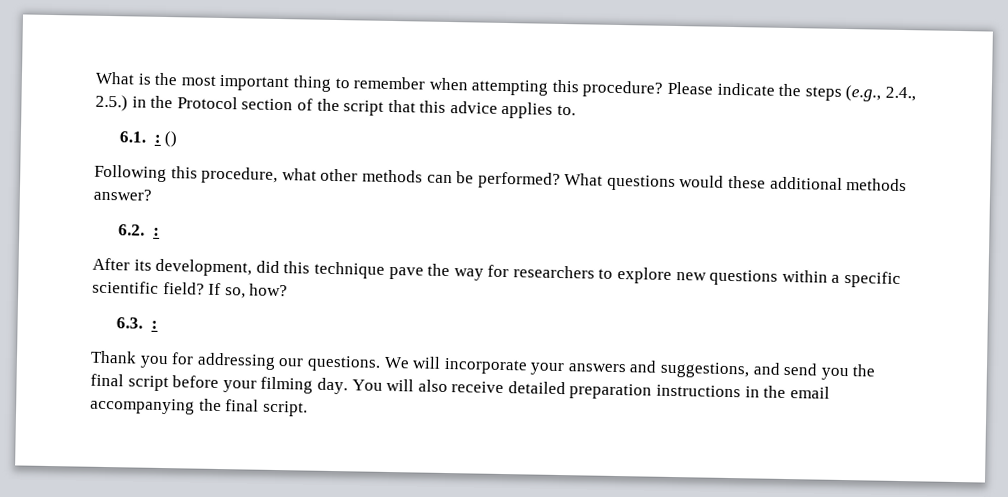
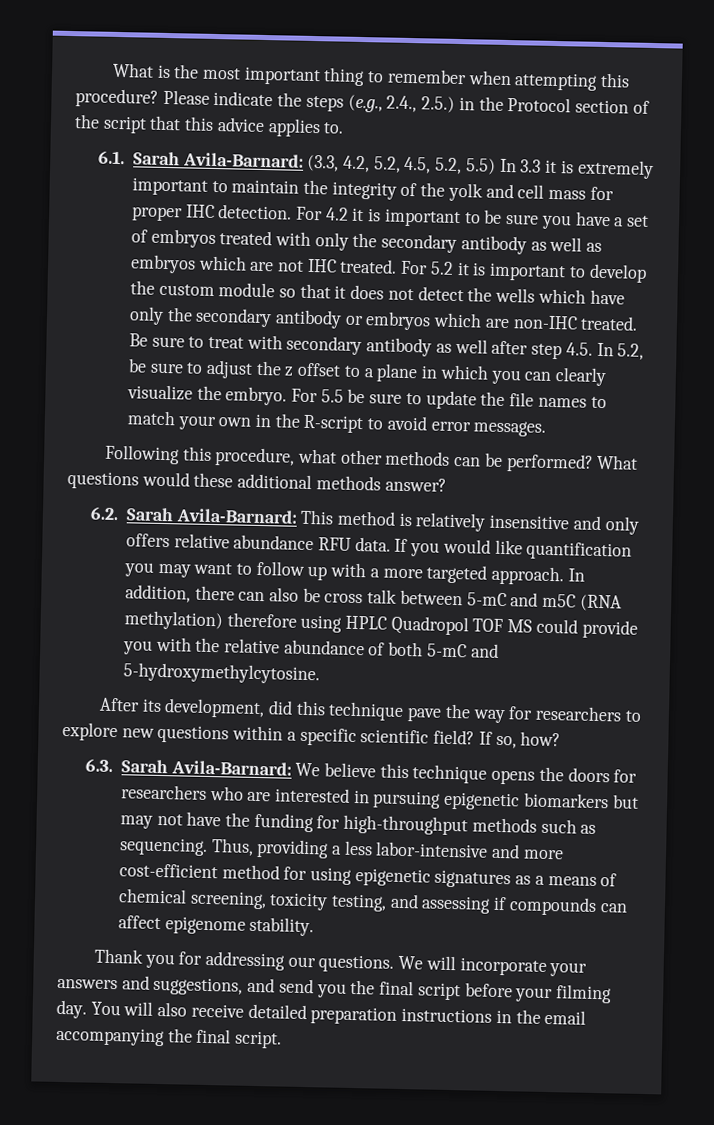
- 6.1. : ()
+ 6.1. Sarah Avila-Barnard: (3.3, 4.2, 5.2, 4.5, 5.2, 5.5) In 3.3 it is extremely important to maintain the integrity of the yolk and cell mass for proper IHC detection. For 4.2 it is important to be sure you have a set of embryos treated with only the secondary antibody as well as embryos which are not IHC treated. For 5.2 it is important to develop the custom module so that it does not detect the wells which have only the secondary antibody or embryos which are non-IHC treated. Be sure to treat with secondary antibody as well after step 4.5. In 5.2, be sure to adjust the z offset to a plane in which you can clearly visualize the embryo. For 5.5 be sure to update the file names to match your own in the R-script to avoid error messages.
- 6.2. :
+ 6.2. Sarah Avila-Barnard: This method is relatively insensitive and only offers relative abundance RFU data. If you would like quantification you may want to follow up with a more targeted approach. In addition, there can also be cross talk between 5-mC and m5C (RNA methylation) therefore using HPLC Quadropol TOF MS could provide you with the relative abundance of both 5-mC and 5-hydroxymethylcytosine.
- 6.3. :
+ 6.3. Sarah Avila-Barnard: We believe this technique opens the doors for researchers who are interested in pursuing epigenetic biomarkers but may not have the funding for high-throughput methods such as sequencing. Thus, providing a less labor-intensive and more cost-efficient method for using epigenetic signatures as a means of chemical screening, toxicity testing, and assessing if compounds can affect epigenome stability.

